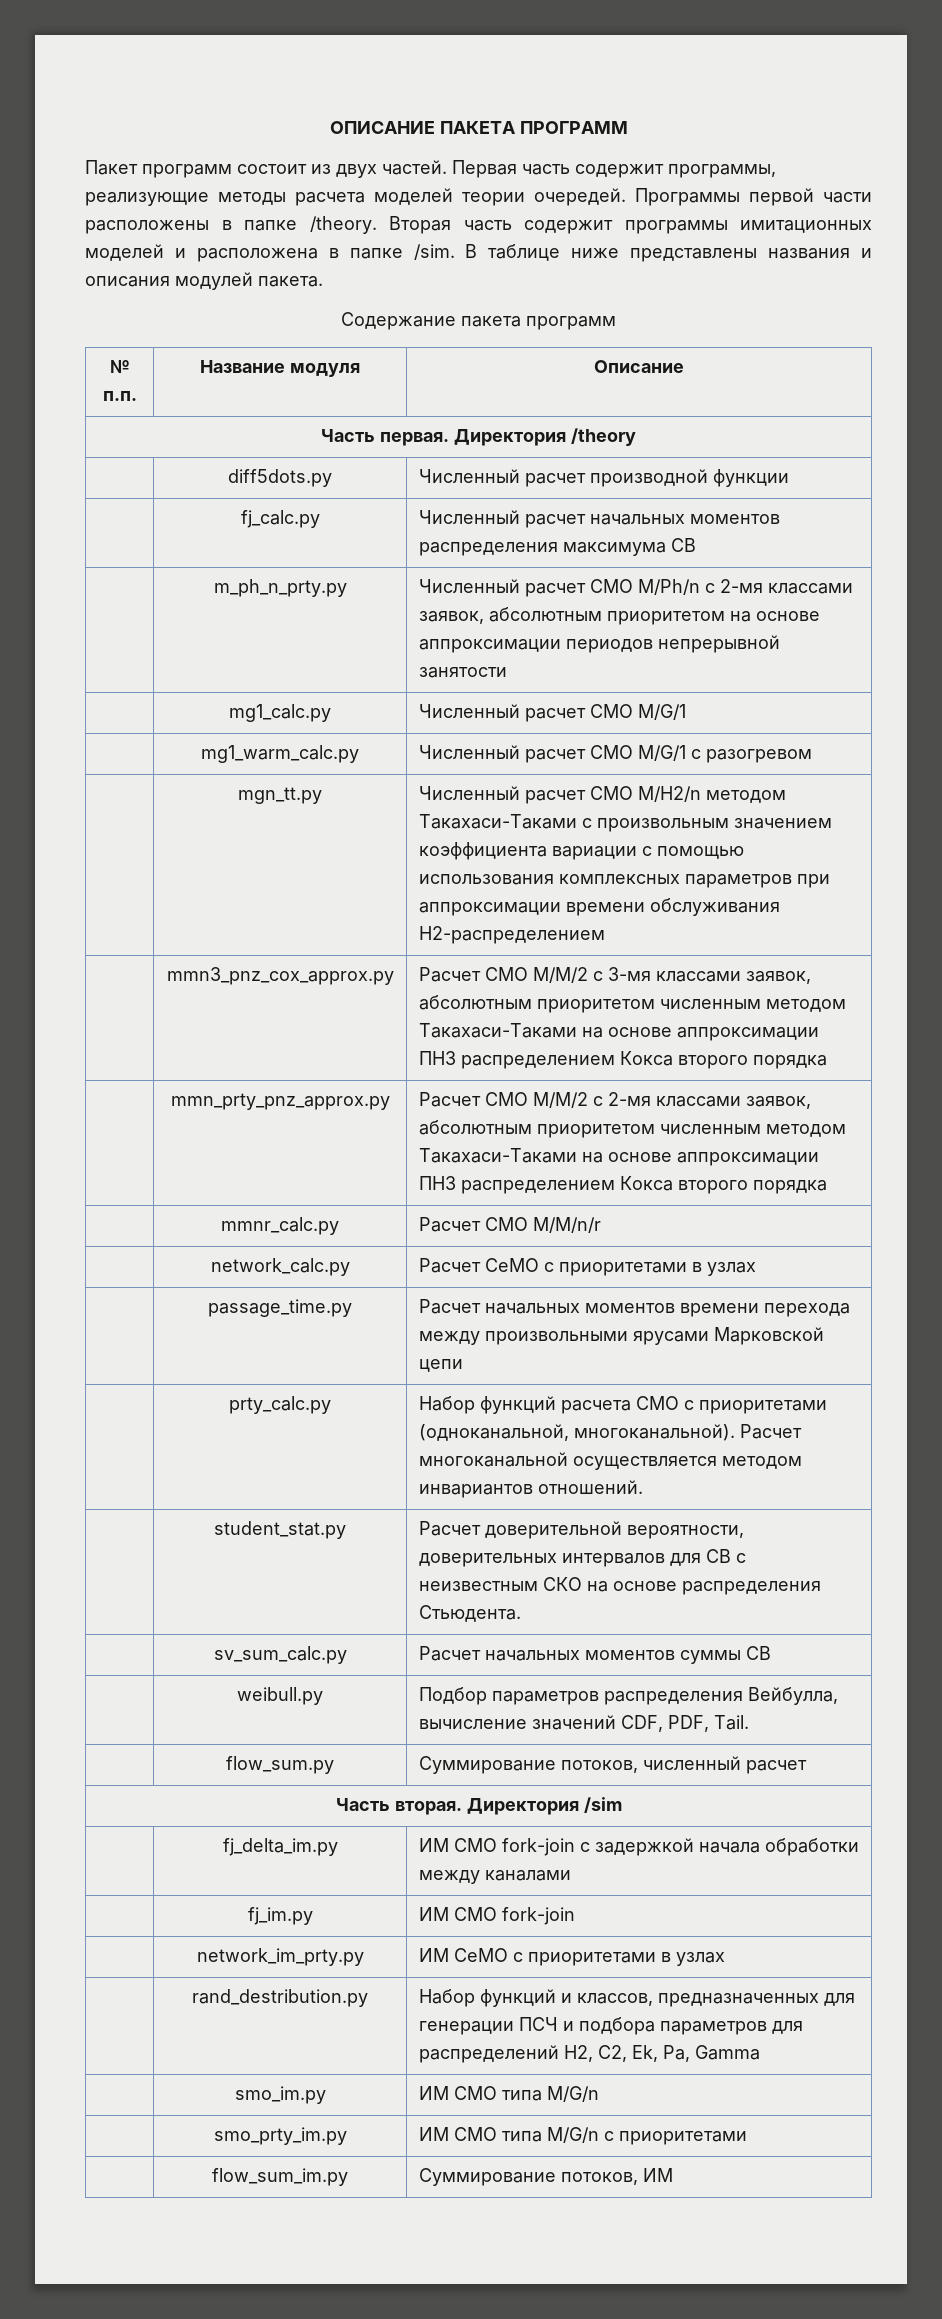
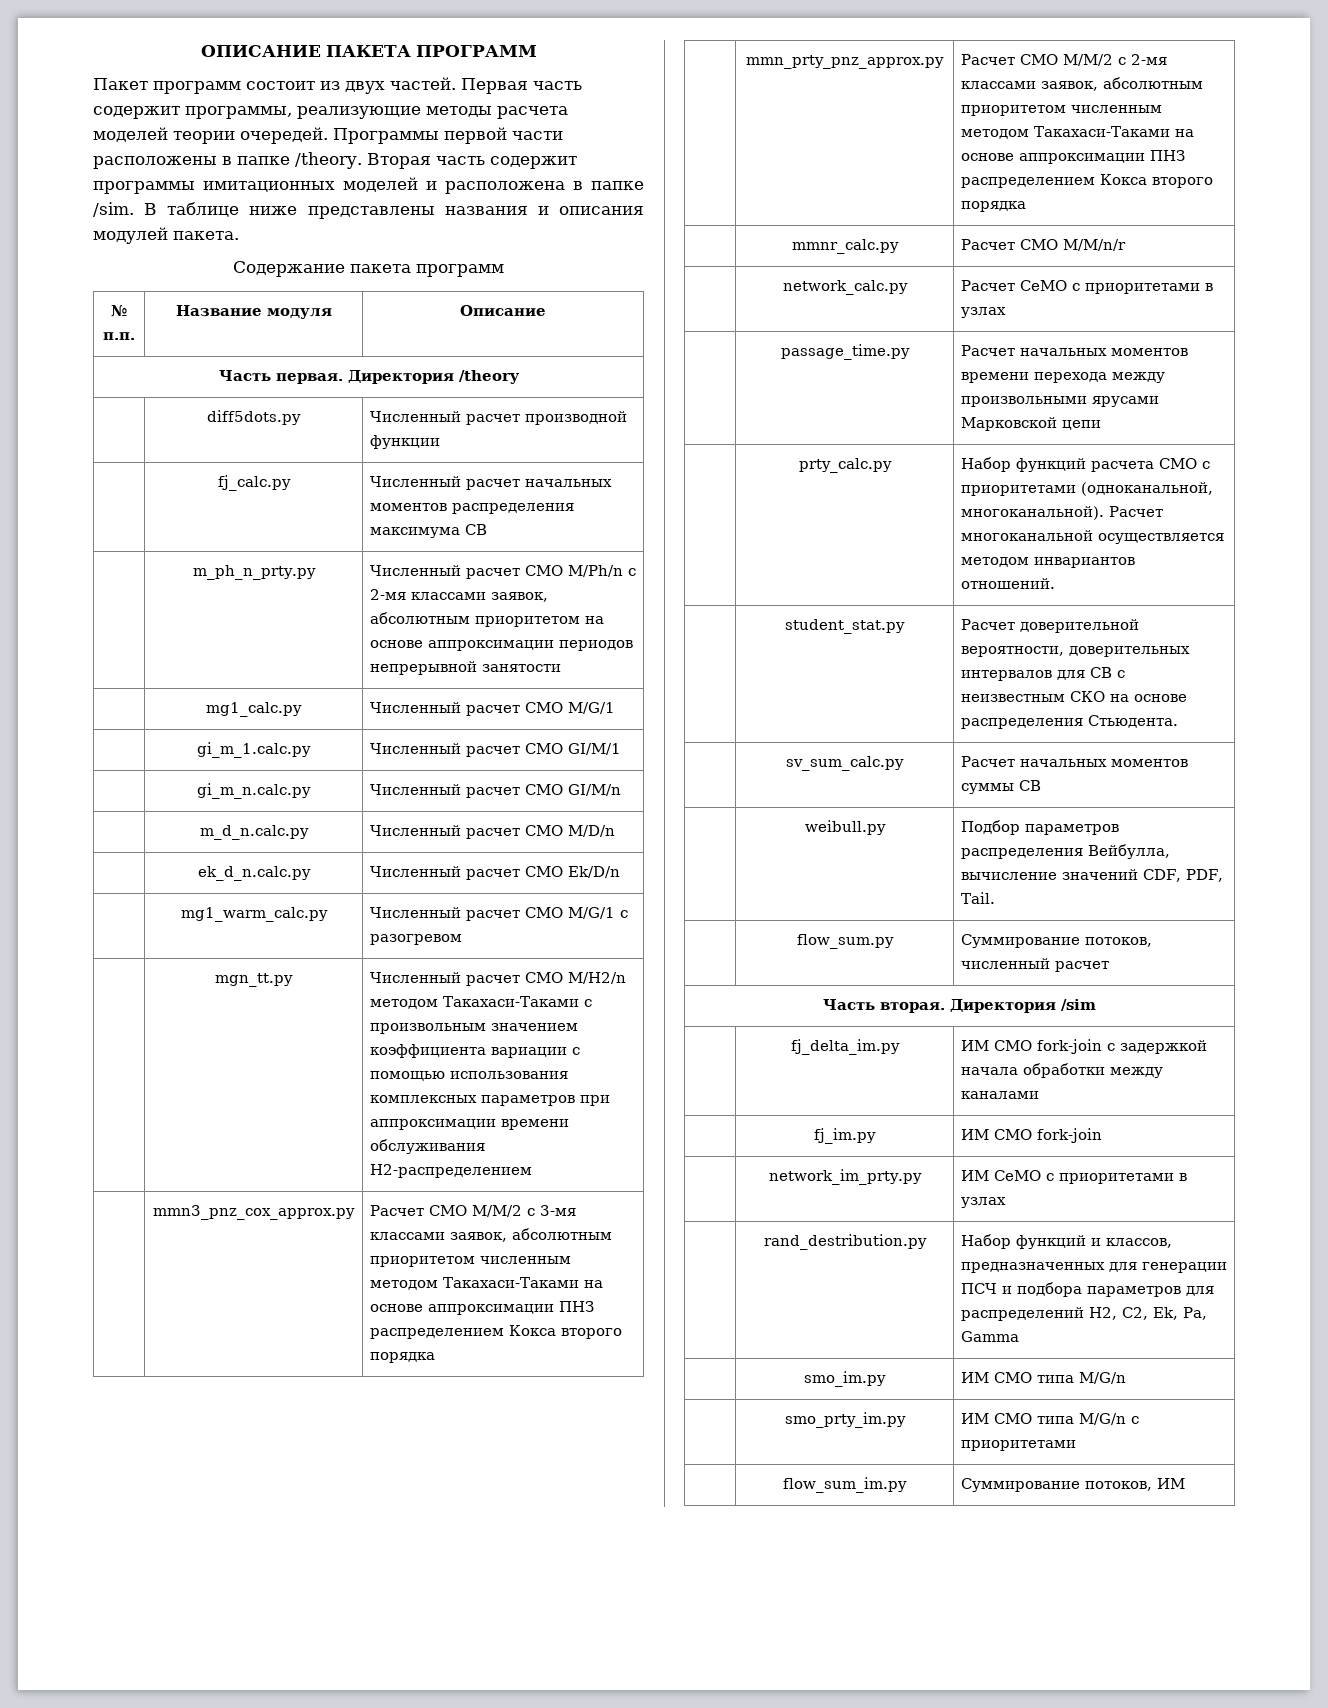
+ | gi_m_1.calc.py | Численный расчет СМО GI/M/1
+ | gi_m_n.calc.py | Численный расчет СМО GI/M/n
+ | m_d_n.calc.py | Численный расчет СМО M/D/n
+ | ek_d_n.calc.py | Численный расчет СМО Ek/D/n

